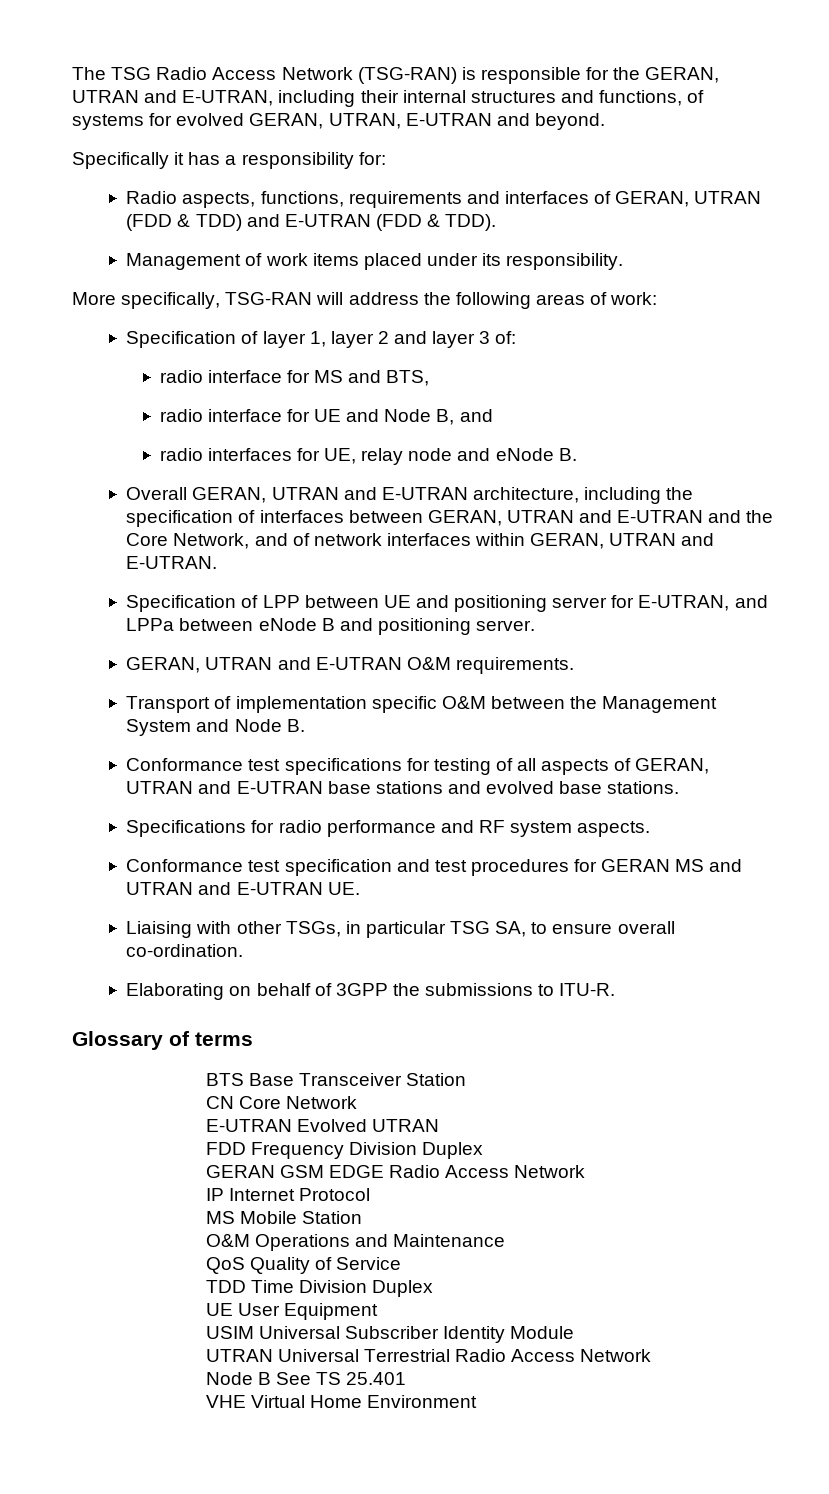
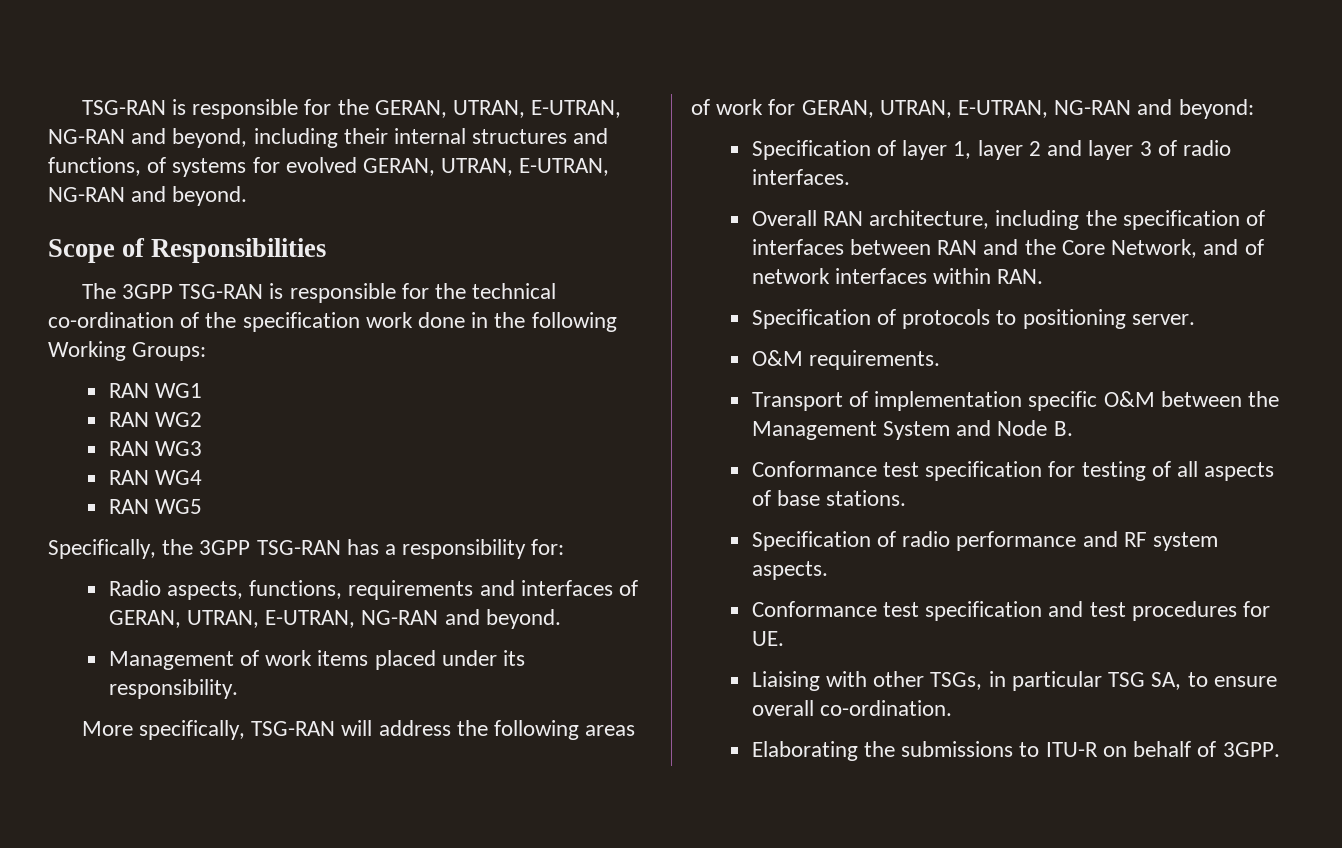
- The TSG Radio Access Network (TSG-RAN) is responsible for the GERAN, UTRAN and E-UTRAN, including their internal structures and functions, of systems for evolved GERAN, UTRAN, E-UTRAN and beyond.
- Specifically it has a responsibility for:
+ TSG-RAN is responsible for the GERAN, UTRAN, E-UTRAN, NG-RAN and beyond, including their internal structures and functions, of systems for evolved GERAN, UTRAN, E-UTRAN, NG-RAN and beyond.
+ Scope of Responsibilities
+ The 3GPP TSG-RAN is responsible for the technical co-ordination of the specification work done in the following Working Groups:
+ RAN WG1
+ RAN WG2
+ RAN WG3
+ RAN WG4
+ RAN WG5
+ Specifically, the 3GPP TSG-RAN has a responsibility for:
- Radio aspects, functions, requirements and interfaces of GERAN, UTRAN (FDD & TDD) and E-UTRAN (FDD & TDD).
+ Radio aspects, functions, requirements and interfaces of GERAN, UTRAN, E-UTRAN, NG-RAN and beyond.
- More specifically, TSG-RAN will address the following areas of work:
+ More specifically, TSG-RAN will address the following areas of work for GERAN, UTRAN, E-UTRAN, NG-RAN and beyond:
- Specification of layer 1, layer 2 and layer 3 of:
- radio interface for MS and BTS,
- radio interface for UE and Node B, and
- radio interfaces for UE, relay node and eNode B.
- Overall GERAN, UTRAN and E-UTRAN architecture, including the specification of interfaces between GERAN, UTRAN and E-UTRAN and the Core Network, and of network interfaces within GERAN, UTRAN and E-UTRAN.
- Specification of LPP between UE and positioning server for E-UTRAN, and LPPa between eNode B and positioning server.
- GERAN, UTRAN and E-UTRAN O&M requirements.
+ Specification of layer 1, layer 2 and layer 3 of radio interfaces.
+ Overall RAN architecture, including the specification of interfaces between RAN and the Core Network, and of network interfaces within RAN.
+ Specification of protocols to positioning server.
+ O&M requirements.
- Conformance test specifications for testing of all aspects of GERAN, UTRAN and E-UTRAN base stations and evolved base stations.
+ Conformance test specification for testing of all aspects of base stations.
- Specifications for radio performance and RF system aspects.
+ Specification of radio performance and RF system aspects.
- Conformance test specification and test procedures for GERAN MS and UTRAN and E-UTRAN UE.
+ Conformance test specification and test procedures for UE.
- Elaborating on behalf of 3GPP the submissions to ITU-R.
- Glossary of terms
- BTS Base Transceiver Station
- CN Core Network
- E-UTRAN Evolved UTRAN
- FDD Frequency Division Duplex
- GERAN GSM EDGE Radio Access Network
- IP Internet Protocol
- MS Mobile Station
- O&M Operations and Maintenance
- QoS Quality of Service
- TDD Time Division Duplex
- UE User Equipment
- USIM Universal Subscriber Identity Module
- UTRAN Universal Terrestrial Radio Access Network
- Node B See TS 25.401
- VHE Virtual Home Environment
+ Elaborating the submissions to ITU-R on behalf of 3GPP.

